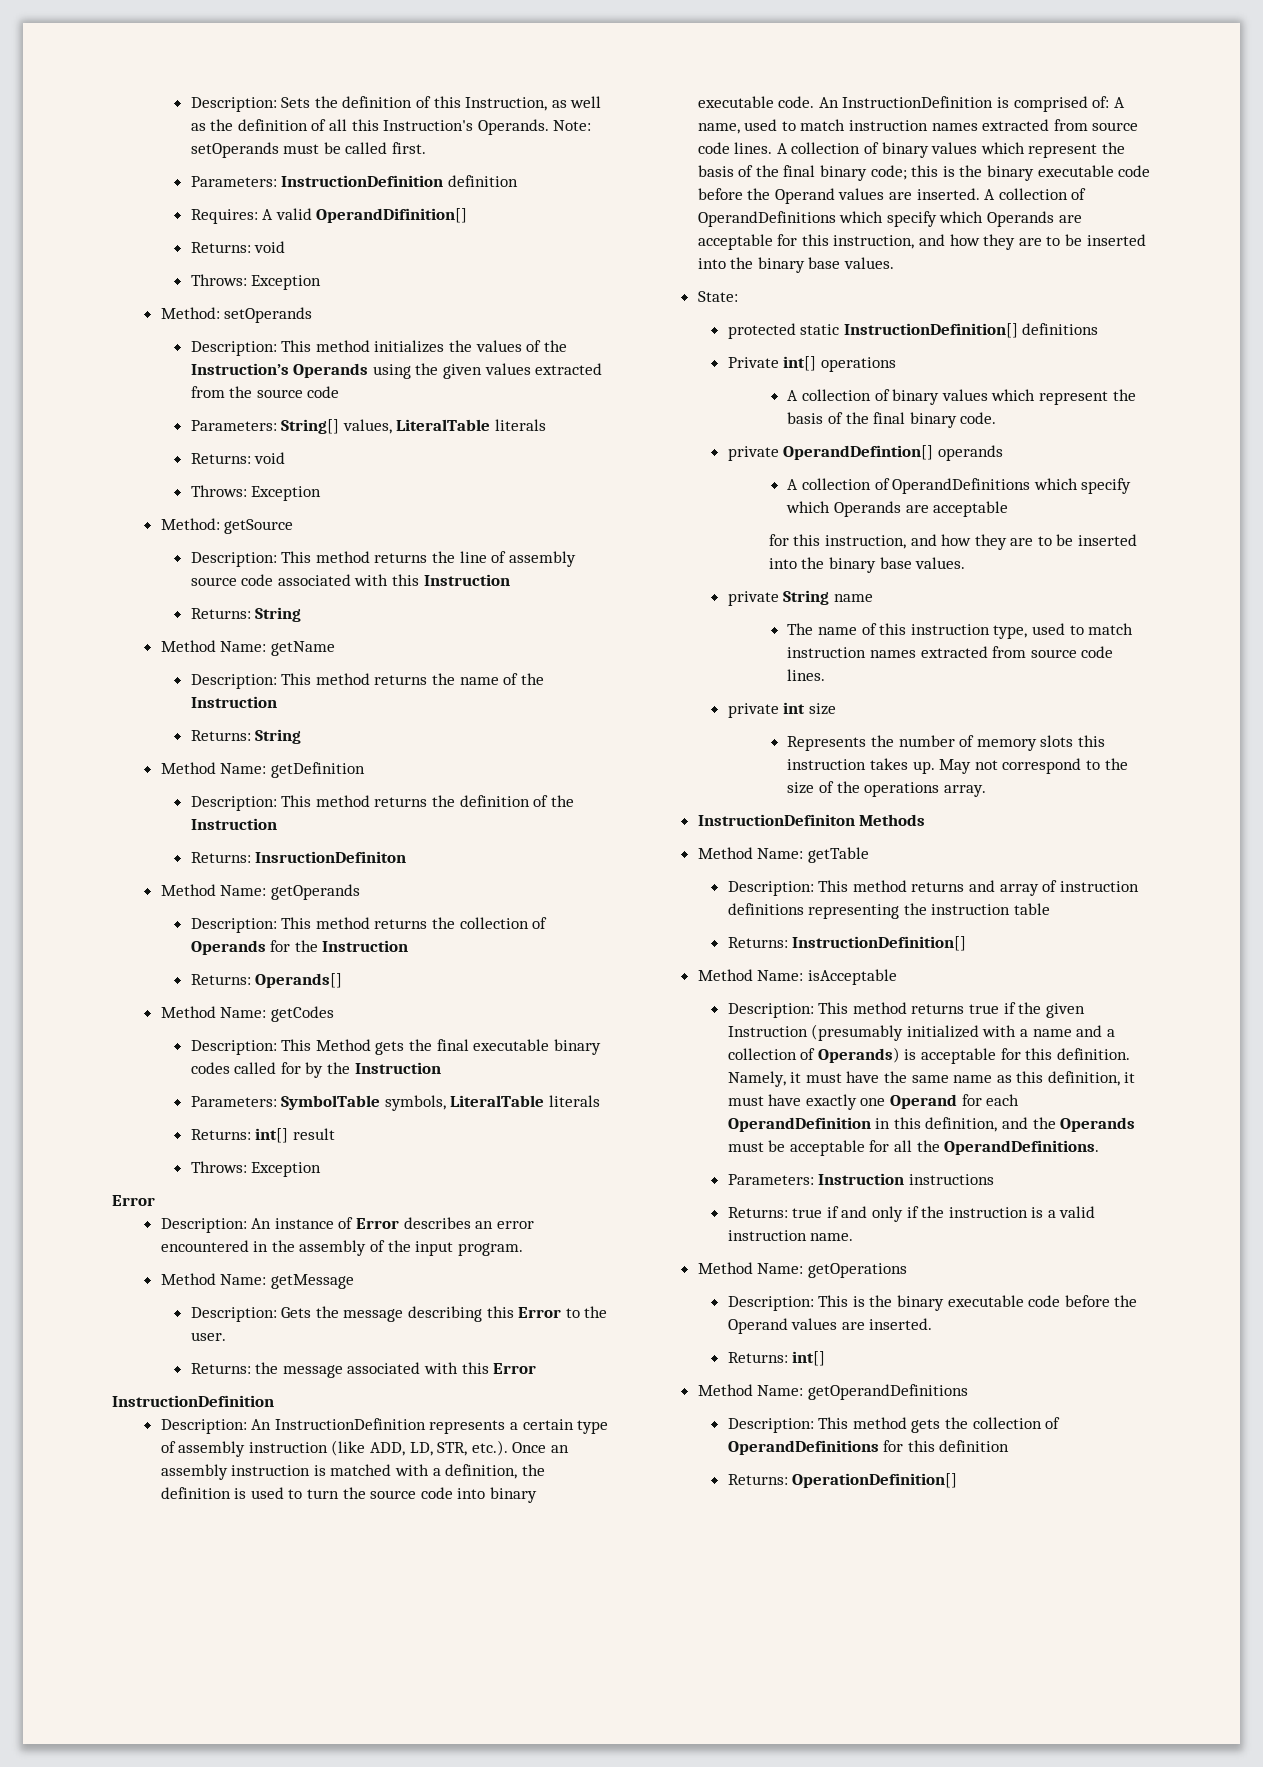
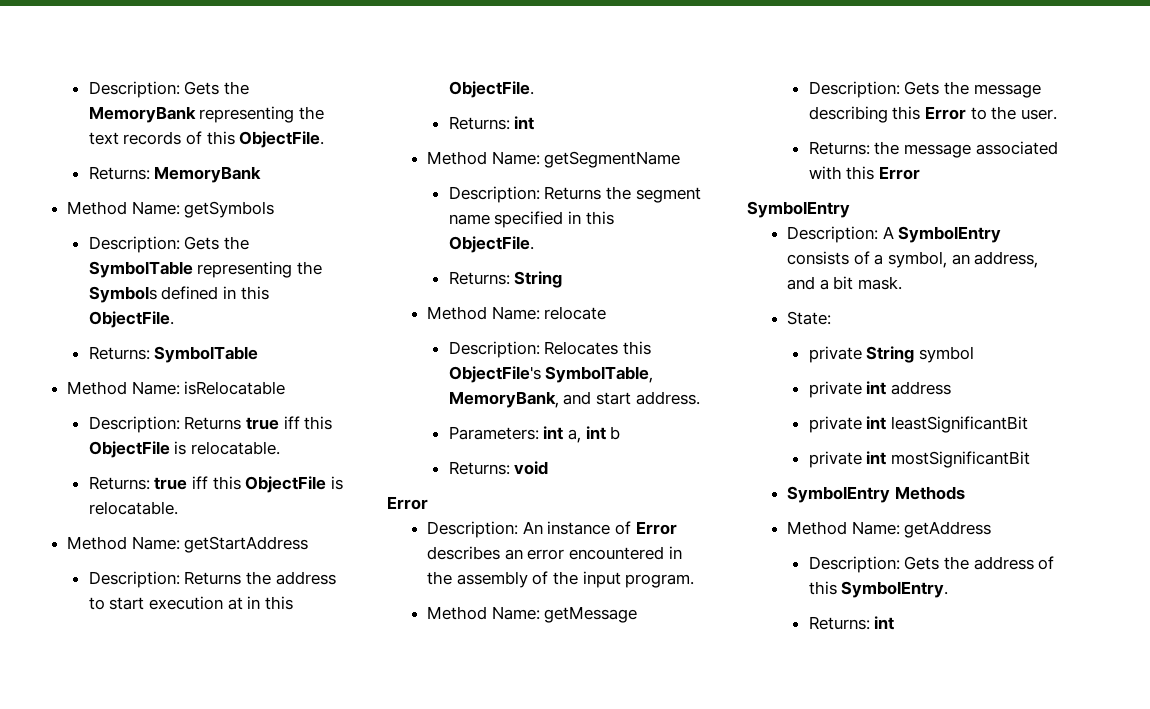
- Description: Sets the definition of this Instruction, as well as the definition of all this Instruction's Operands. Note: setOperands must be called first.
- Parameters: InstructionDefinition definition
- Requires: A valid OperandDifinition[]
+ Description: Gets the MemoryBank representing the text records of this ObjectFile.
+ Returns: MemoryBank
+ Method Name: getSymbols
+ Description: Gets the SymbolTable representing the Symbols defined in this ObjectFile.
+ Returns: SymbolTable
+ Method Name: isRelocatable
+ Description: Returns true iff this ObjectFile is relocatable.
+ Returns: true iff this ObjectFile is relocatable.
+ Method Name: getStartAddress
+ Description: Returns the address to start execution at in this ObjectFile.
+ Returns: int
+ Method Name: getSegmentName
+ Description: Returns the segment name specified in this ObjectFile.
+ Returns: String
+ Method Name: relocate
+ Description: Relocates this ObjectFile's SymbolTable, MemoryBank, and start address.
+ Parameters: int a, int b
  Returns: void
- Throws: Exception
- Method: setOperands
- Description: This method initializes the values of the Instruction’s Operands using the given values extracted from the source code
- Parameters: String[] values, LiteralTable literals
- Returns: void
- Throws: Exception
- Method: getSource
- Description: This method returns the line of assembly source code associated with this Instruction
- Returns: String
- Method Name: getName
- Description: This method returns the name of the Instruction
- Returns: String
- Method Name: getDefinition
- Description: This method returns the definition of the Instruction
- Returns: InsructionDefiniton
- Method Name: getOperands
- Description: This method returns the collection of Operands for the Instruction
- Returns: Operands[]
- Method Name: getCodes
- Description: This Method gets the final executable binary codes called for by the Instruction
- Parameters: SymbolTable symbols, LiteralTable literals
- Returns: int[] result
- Throws: Exception
  Returns: the message associated with this Error
- InstructionDefinition
- Description: An InstructionDefinition represents a certain type of assembly instruction (like ADD, LD, STR, etc.). Once an assembly instruction is matched with a definition, the definition is used to turn the source code into binary executable code. An InstructionDefinition is comprised of: A name, used to match instruction names extracted from source code lines. A collection of binary values which represent the basis of the final binary code; this is the binary executable code before the Operand values are inserted. A collection of OperandDefinitions which specify which Operands are acceptable for this instruction, and how they are to be inserted into the binary base values.
+ SymbolEntry
+ Description: A SymbolEntry consists of a symbol, an address, and a bit mask.
  State:
- protected static InstructionDefinition[] definitions
- Private int[] operations
- A collection of binary values which represent the basis of the final binary code.
- private OperandDefintion[] operands
- A collection of OperandDefinitions which specify which Operands are acceptable
- for this instruction, and how they are to be inserted into the binary base values.
- private String name
- The name of this instruction type, used to match instruction names extracted from source code lines.
- private int size
- Represents the number of memory slots this instruction takes up. May not correspond to the size of the operations array.
- InstructionDefiniton Methods
+ private String symbol
+ private int address
+ private int leastSignificantBit
+ private int mostSignificantBit
+ SymbolEntry Methods
- Method Name: getTable
- Description: This method returns and array of instruction definitions representing the instruction table
- Returns: InstructionDefinition[]
- Method Name: isAcceptable
- Description: This method returns true if the given Instruction (presumably initialized with a name and a collection of Operands) is acceptable for this definition. Namely, it must have the same name as this definition, it must have exactly one Operand for each OperandDefinition in this definition, and the Operands must be acceptable for all the OperandDefinitions.
- Parameters: Instruction instructions
- Returns: true if and only if the instruction is a valid instruction name.
- Method Name: getOperations
- Description: This is the binary executable code before the Operand values are inserted.
- Returns: int[]
- Method Name: getOperandDefinitions
- Description: This method gets the collection of OperandDefinitions for this definition
- Returns: OperationDefinition[]
+ Method Name: getAddress
+ Description: Gets the address of this SymbolEntry.
+ Returns: int

